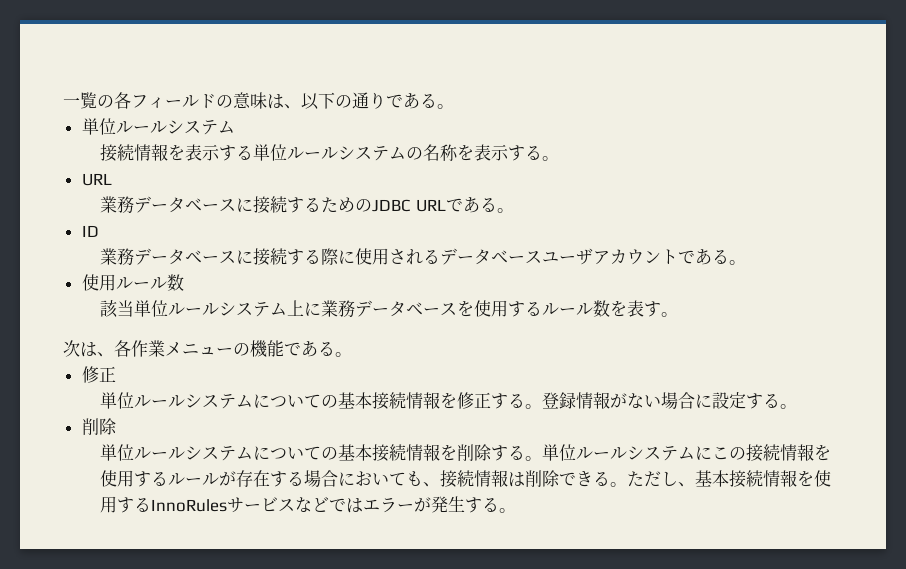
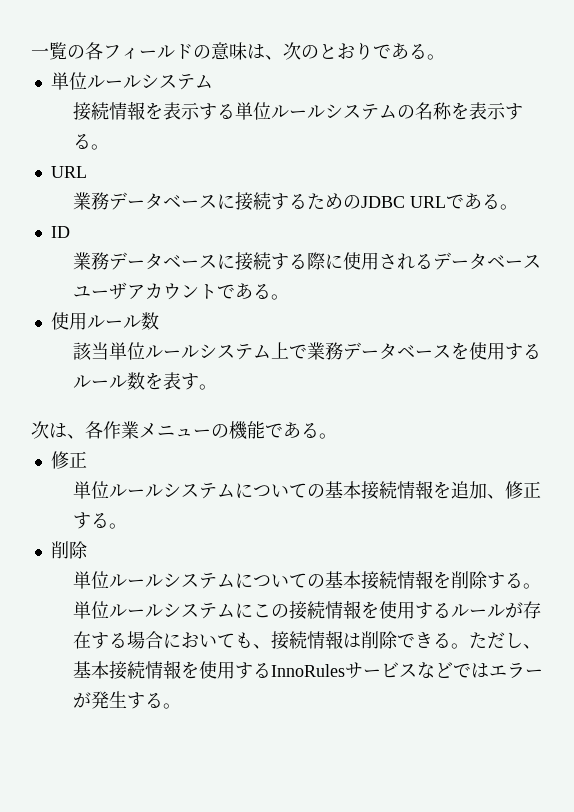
- 一覧の各フィールドの意味は、以下の通りである。
+ 一覧の各フィールドの意味は、次のとおりである。
- 該当単位ルールシステム上に業務データベースを使用するルール数を表す。
+ 該当単位ルールシステム上で業務データベースを使用するルール数を表す。
- 単位ルールシステムについての基本接続情報を修正する。登録情報がない場合に設定する。
+ 単位ルールシステムについての基本接続情報を追加、修正する。

